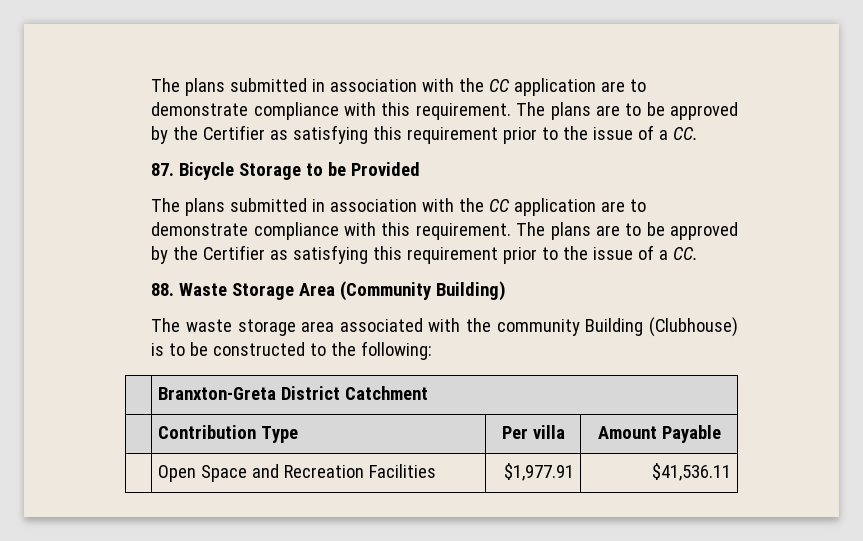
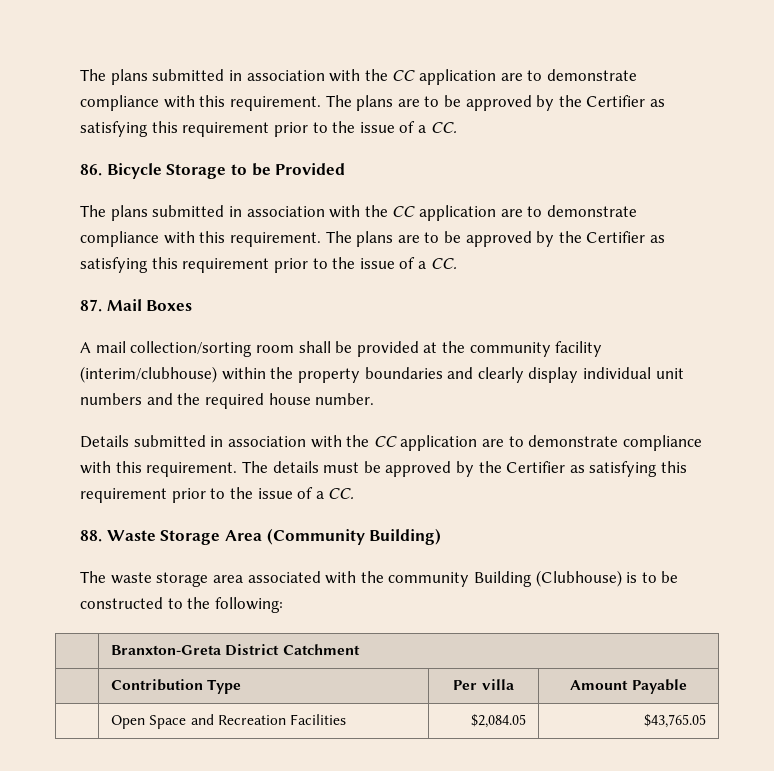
- 87. Bicycle Storage to be Provided
+ 86. Bicycle Storage to be Provided
  The plans submitted in association with the CC application are to demonstrate compliance with this requirement. The plans are to be approved by the Certifier as satisfying this requirement prior to the issue of a CC.
+ 87. Mail Boxes
+ A mail collection/sorting room shall be provided at the community facility (interim/clubhouse) within the property boundaries and clearly display individual unit numbers and the required house number.
+ Details submitted in association with the CC application are to demonstrate compliance with this requirement. The details must be approved by the Certifier as satisfying this requirement prior to the issue of a CC.
- | Open Space and Recreation Facilities | $1,977.91 | $41,536.11
+ | Open Space and Recreation Facilities | $2,084.05 | $43,765.05

